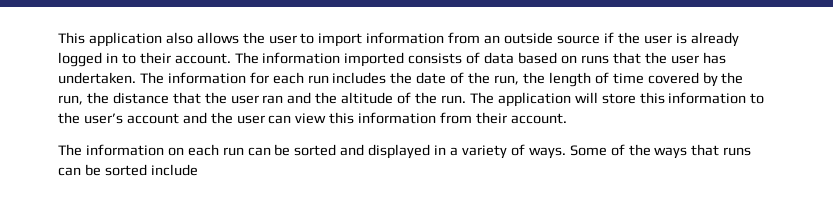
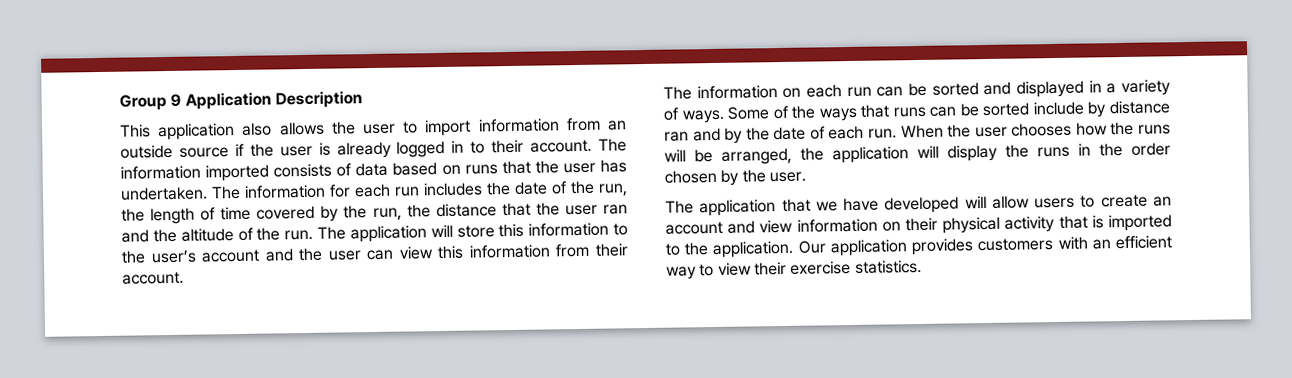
+ Group 9 Application Description
- Some of the ways that runs can be sorted include
+ Some of the ways that runs can be sorted include by distance ran and by the date of each run. When the user chooses how the runs will be arranged, the application will display the runs in the order chosen by the user.
+ The application that we have developed will allow users to create an account and view information on their physical activity that is imported to the application. Our application provides customers with an efficient way to view their exercise statistics.

